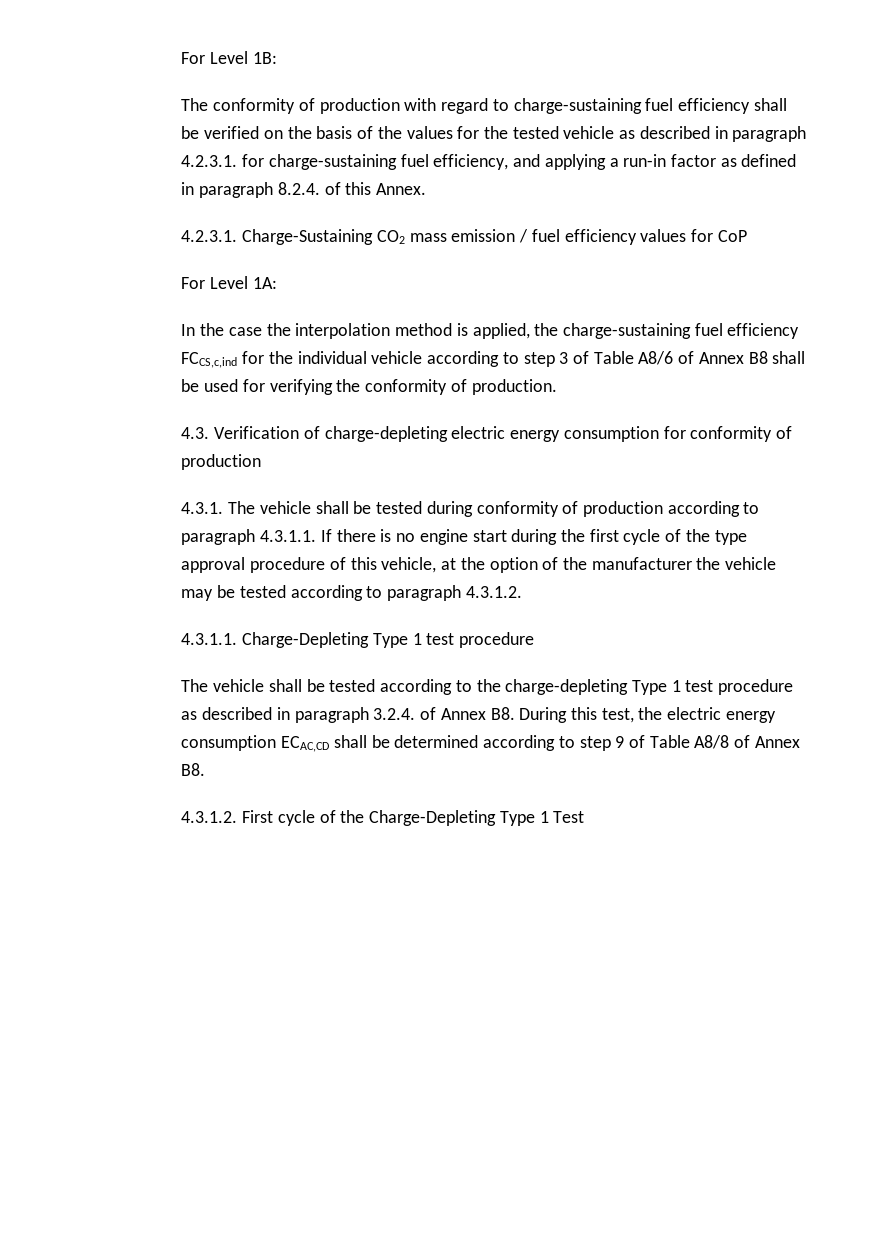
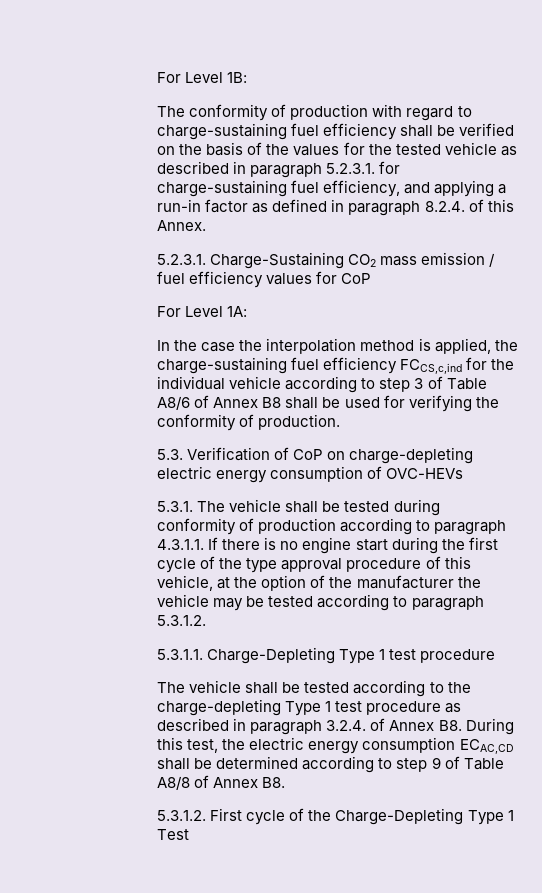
- The conformity of production with regard to charge-sustaining fuel efficiency shall be verified on the basis of the values for the tested vehicle as described in paragraph 4.2.3.1. for charge-sustaining fuel efficiency, and applying a run-in factor as defined in paragraph 8.2.4. of this Annex.
+ The conformity of production with regard to charge-sustaining fuel efficiency shall be verified on the basis of the values for the tested vehicle as described in paragraph 5.2.3.1. for charge-sustaining fuel efficiency, and applying a run-in factor as defined in paragraph 8.2.4. of this Annex.
- 4.2.3.1. Charge-Sustaining CO2 mass emission / fuel efficiency values for CoP
+ 5.2.3.1. Charge-Sustaining CO2 mass emission / fuel efficiency values for CoP
- 4.3. Verification of charge-depleting electric energy consumption for conformity of production
- 4.3.1. The vehicle shall be tested during conformity of production according to paragraph 4.3.1.1. If there is no engine start during the first cycle of the type approval procedure of this vehicle, at the option of the manufacturer the vehicle may be tested according to paragraph 4.3.1.2.
- 4.3.1.1. Charge-Depleting Type 1 test procedure
+ 5.3. Verification of CoP on charge-depleting electric energy consumption of OVC-HEVs
+ 5.3.1. The vehicle shall be tested during conformity of production according to paragraph 4.3.1.1. If there is no engine start during the first cycle of the type approval procedure of this vehicle, at the option of the manufacturer the vehicle may be tested according to paragraph 5.3.1.2.
+ 5.3.1.1. Charge-Depleting Type 1 test procedure
- 4.3.1.2. First cycle of the Charge-Depleting Type 1 Test
+ 5.3.1.2. First cycle of the Charge-Depleting Type 1 Test

